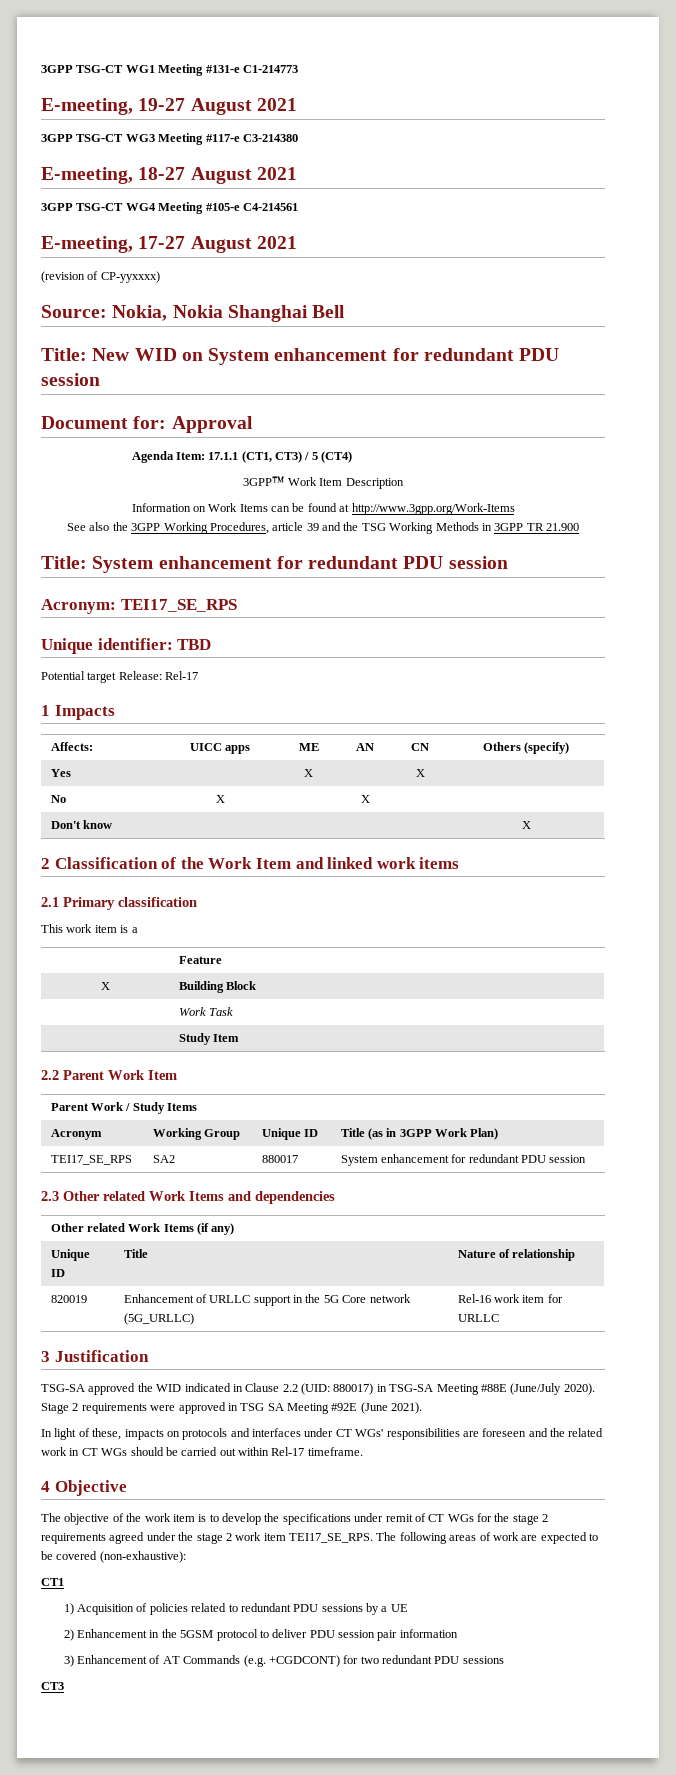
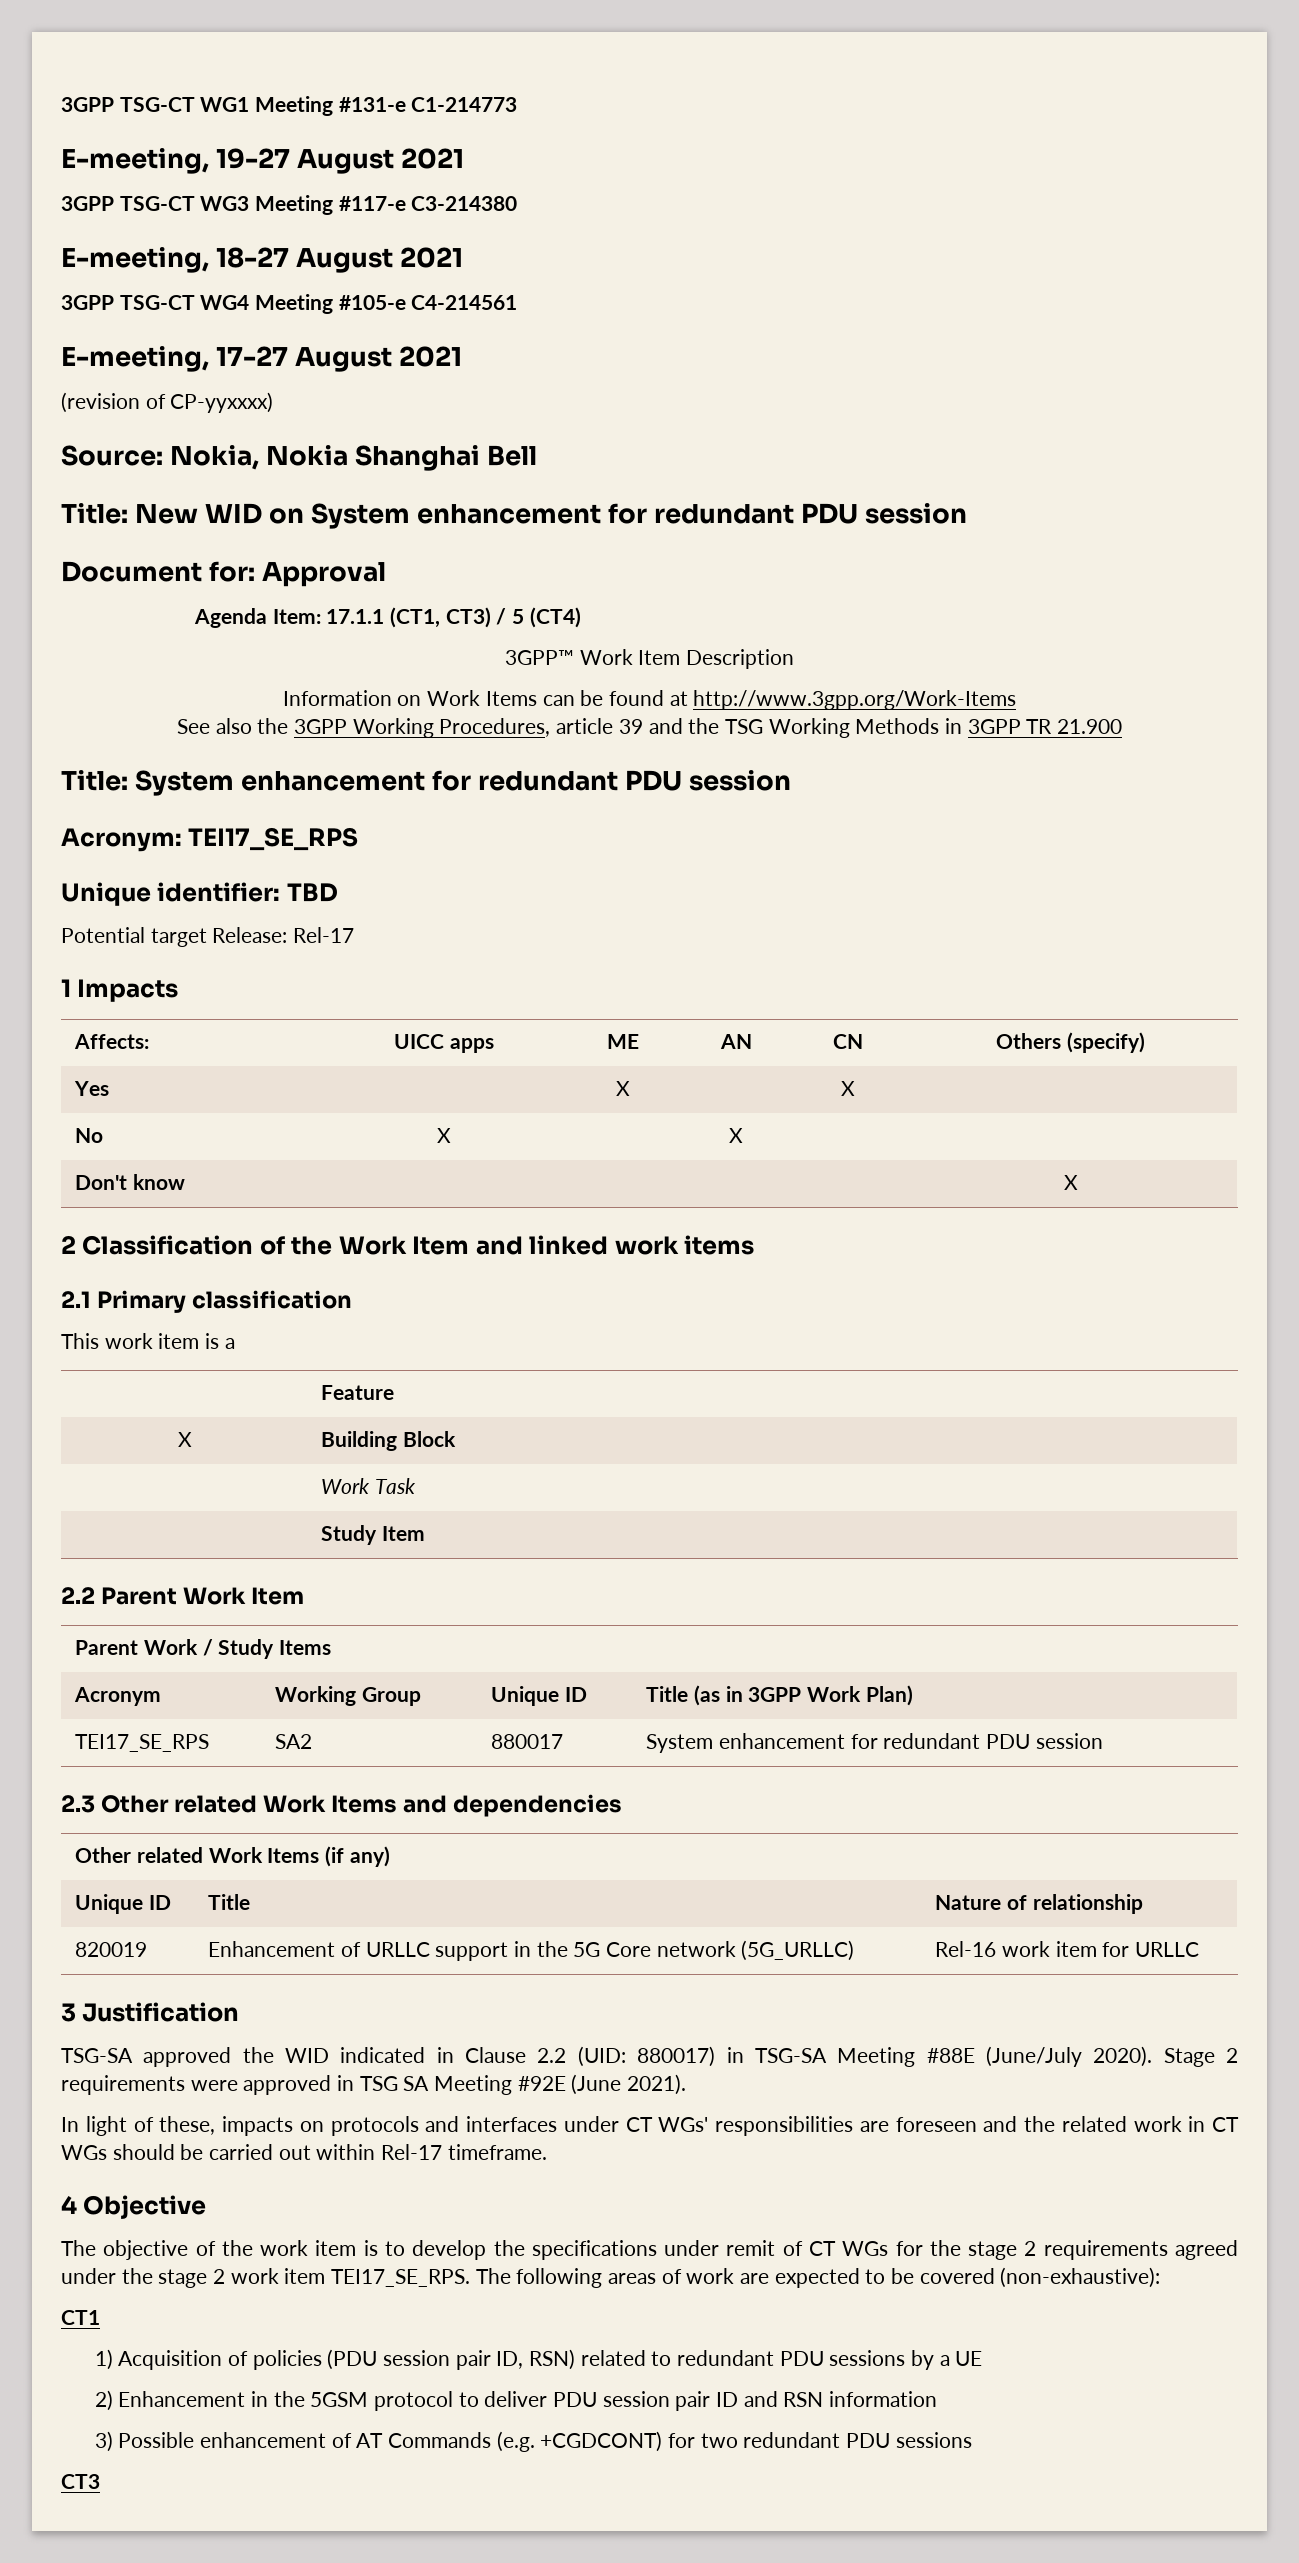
- 1) Acquisition of policies related to redundant PDU sessions by a UE
+ 1) Acquisition of policies (PDU session pair ID, RSN) related to redundant PDU sessions by a UE
- 2) Enhancement in the 5GSM protocol to deliver PDU session pair information
+ 2) Enhancement in the 5GSM protocol to deliver PDU session pair ID and RSN information
- 3) Enhancement of AT Commands (e.g. +CGDCONT) for two redundant PDU sessions
+ 3) Possible enhancement of AT Commands (e.g. +CGDCONT) for two redundant PDU sessions

